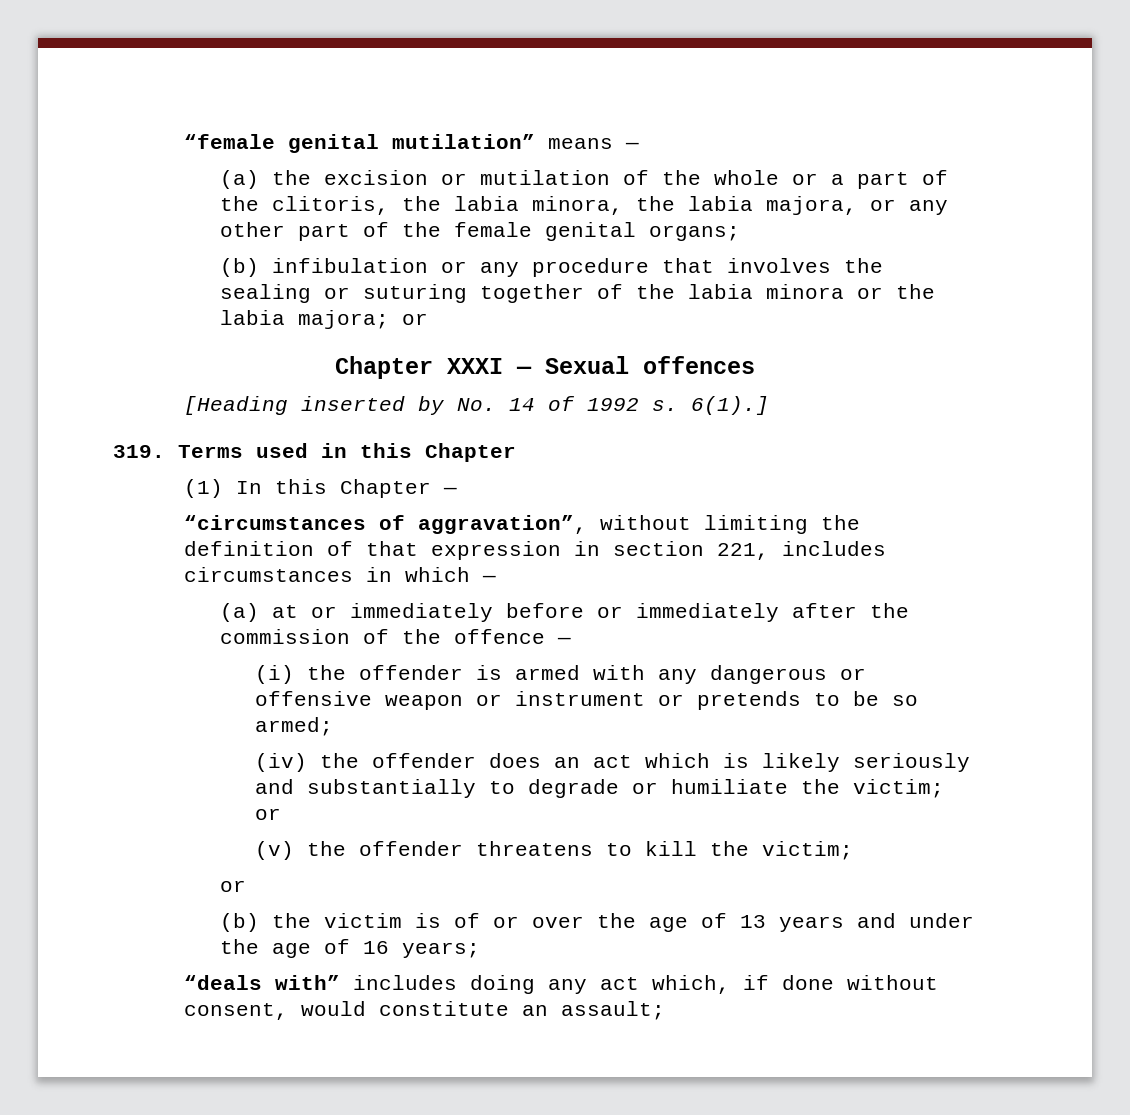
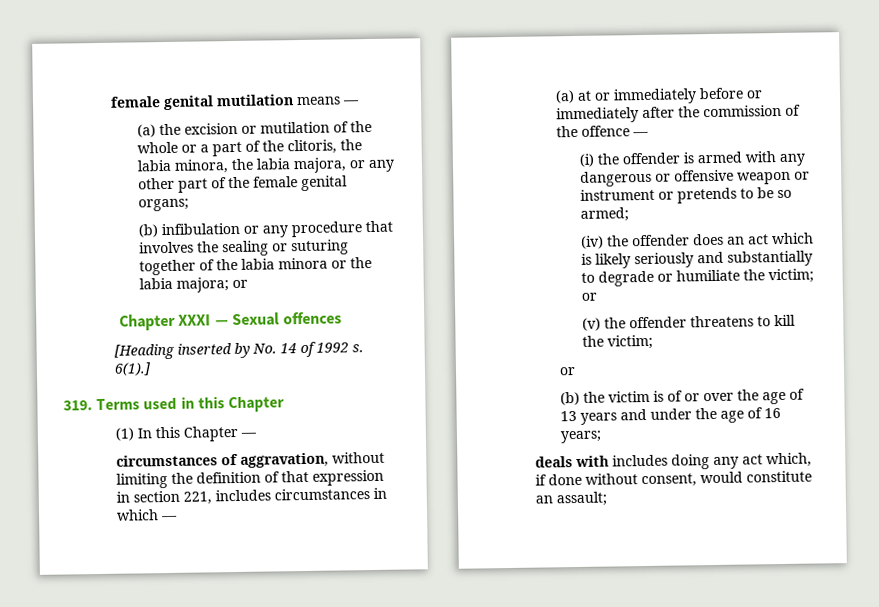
- “female genital mutilation” means —
+ female genital mutilation means —
- “circumstances of aggravation”, without limiting the definition of that expression in section 221, includes circumstances in which —
+ circumstances of aggravation, without limiting the definition of that expression in section 221, includes circumstances in which —
- “deals with” includes doing any act which, if done without consent, would constitute an assault;
+ deals with includes doing any act which, if done without consent, would constitute an assault;

